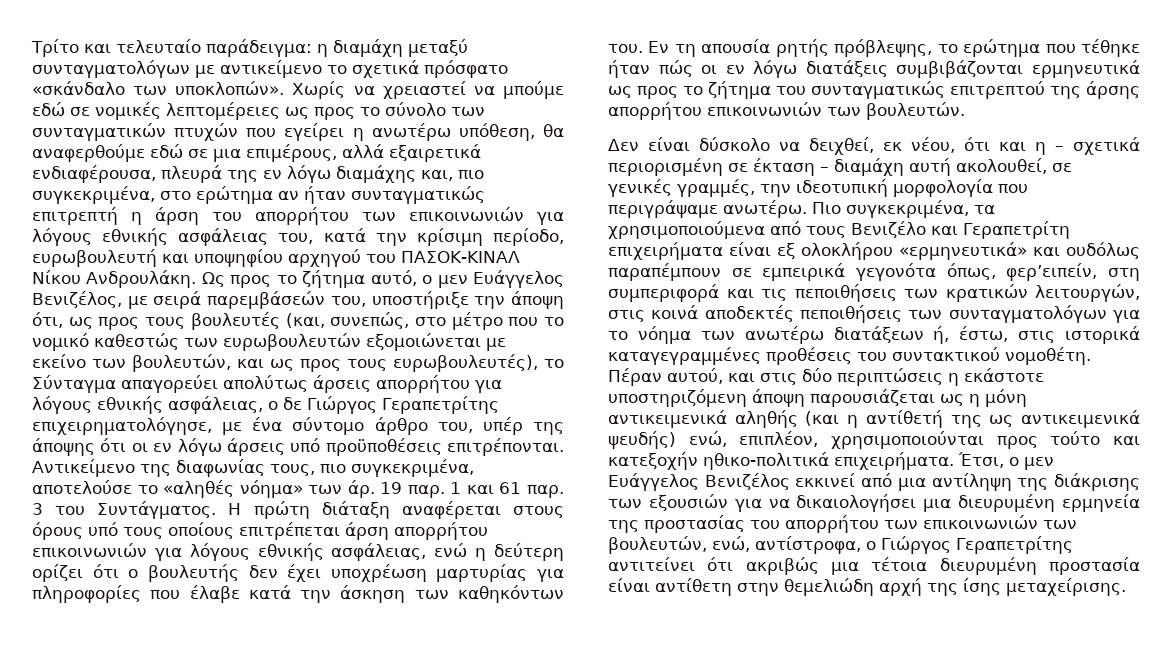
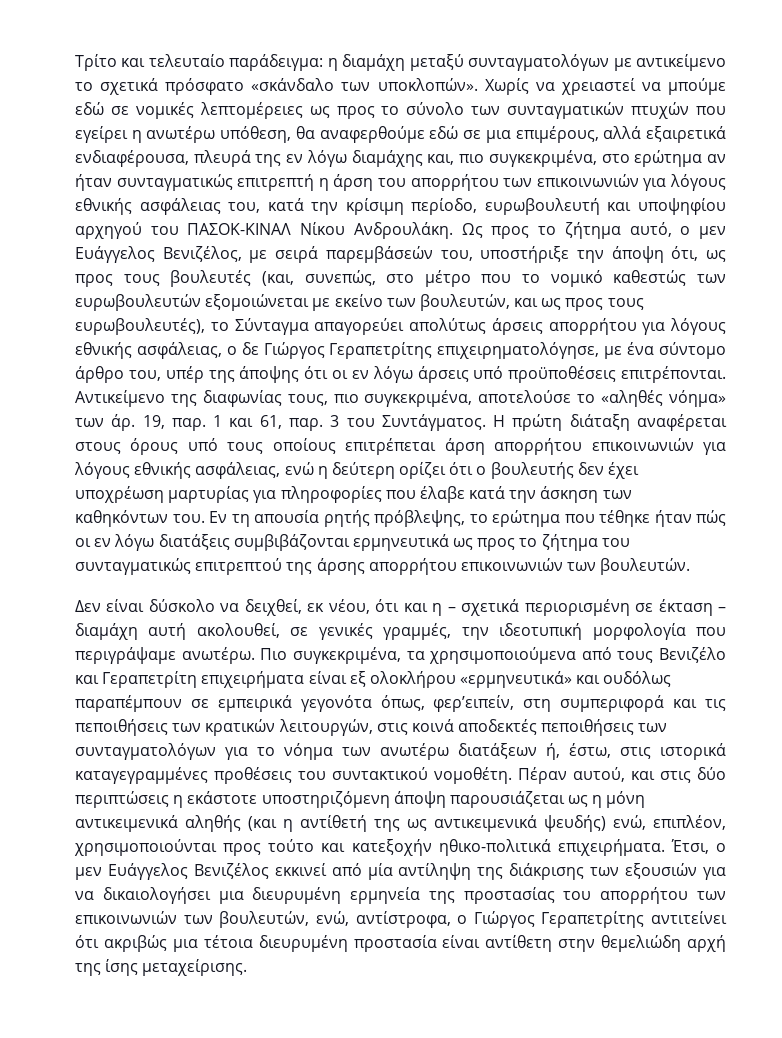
- 19 παρ.
+ 19, παρ.
- 1 και 61 παρ.
+ 1 και 61, παρ.
- Έτσι, ο μεν Ευάγγελος Βενιζέλος εκκινεί από μια αντίληψη της διάκρισης των εξουσιών για να δικαιολογήσει μια διευρυμένη ερμηνεία της προστασίας του απορρήτου των επικοινωνιών των βουλευτών, ενώ, αντίστροφα, ο Γιώργος Γεραπετρίτης αντιτείνει ότι ακριβώς μια τέτοια διευρυμένη προστασία είναι αντίθετη στην θεμελιώδη αρχή της ίσης μεταχείρισης.
+ Έτσι, ο μεν Ευάγγελος Βενιζέλος εκκινεί από μία αντίληψη της διάκρισης των εξουσιών για να δικαιολογήσει μια διευρυμένη ερμηνεία της προστασίας του απορρήτου των επικοινωνιών των βουλευτών, ενώ, αντίστροφα, ο Γιώργος Γεραπετρίτης αντιτείνει ότι ακριβώς μια τέτοια διευρυμένη προστασία είναι αντίθετη στην θεμελιώδη αρχή της ίσης μεταχείρισης.

